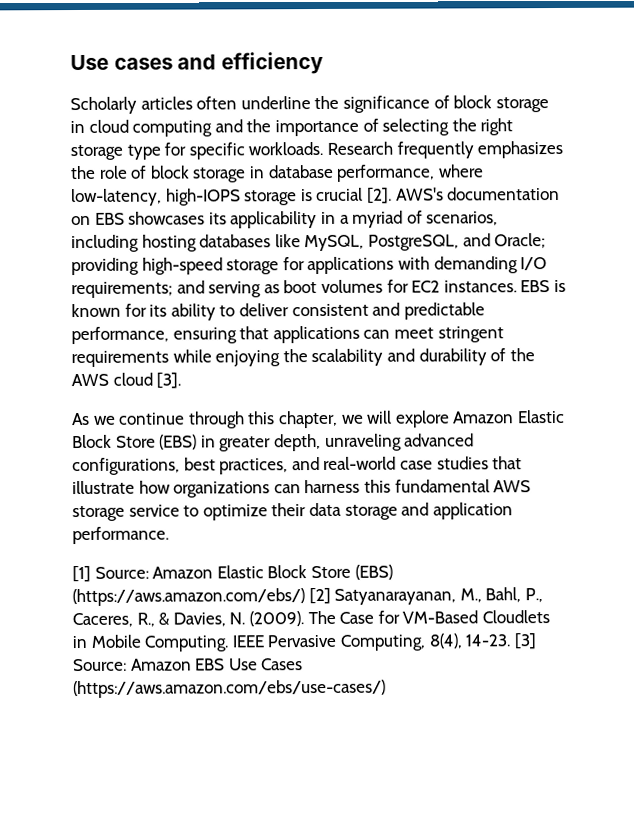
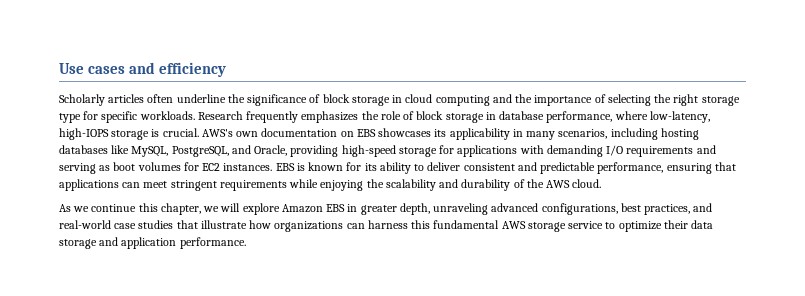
- Research frequently emphasizes the role of block storage in database performance, where low-latency, high-IOPS storage is crucial [2]. AWS's documentation on EBS showcases its applicability in a myriad of scenarios, including hosting databases like MySQL, PostgreSQL, and Oracle; providing high-speed storage for applications with demanding I/O requirements; and serving as boot volumes for EC2 instances.
+ Research frequently emphasizes the role of block storage in database performance, where low-latency, high-IOPS storage is crucial. AWS's own documentation on EBS showcases its applicability in many scenarios, including hosting databases like MySQL, PostgreSQL, and Oracle, providing high-speed storage for applications with demanding I/O requirements and serving as boot volumes for EC2 instances.
- EBS is known for its ability to deliver consistent and predictable performance, ensuring that applications can meet stringent requirements while enjoying the scalability and durability of the AWS cloud [3].
+ EBS is known for its ability to deliver consistent and predictable performance, ensuring that applications can meet stringent requirements while enjoying the scalability and durability of the AWS cloud.
- As we continue through this chapter, we will explore Amazon Elastic Block Store (EBS) in greater depth, unraveling advanced configurations, best practices, and real-world case studies that illustrate how organizations can harness this fundamental AWS storage service to optimize their data storage and application performance.
+ As we continue this chapter, we will explore Amazon EBS in greater depth, unraveling advanced configurations, best practices, and real-world case studies that illustrate how organizations can harness this fundamental AWS storage service to optimize their data storage and application performance.
- [1] Source: Amazon Elastic Block Store (EBS) (https://aws.amazon.com/ebs/) [2] Satyanarayanan, M., Bahl, P., Caceres, R., & Davies, N. (2009). The Case for VM-Based Cloudlets in Mobile Computing. IEEE Pervasive Computing, 8(4), 14-23. [3] Source: Amazon EBS Use Cases (https://aws.amazon.com/ebs/use-cases/)

